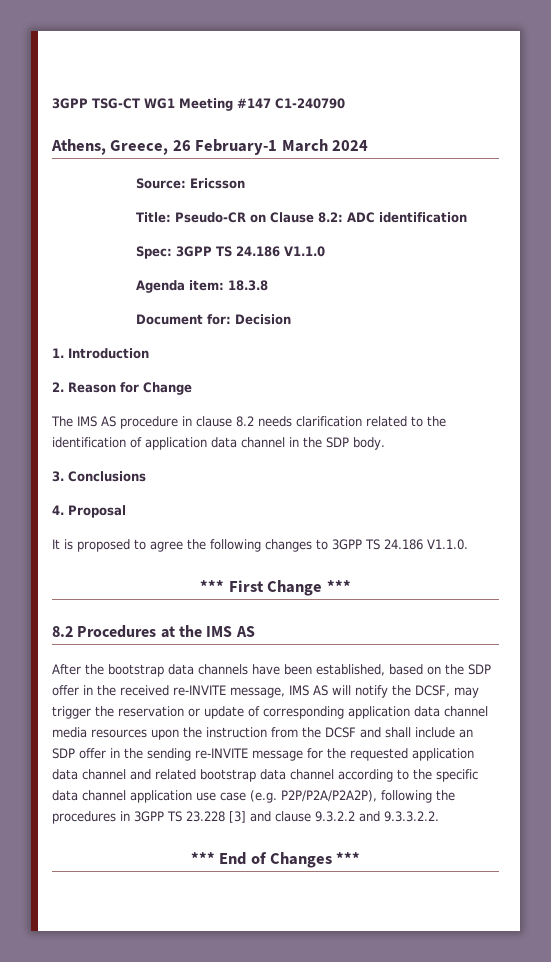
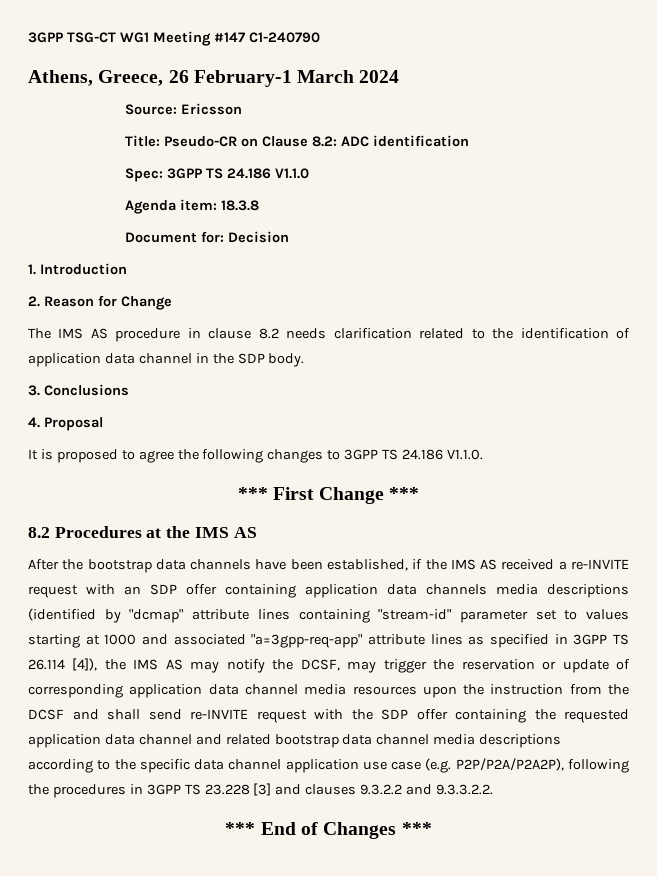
- After the bootstrap data channels have been established, based on the SDP offer in the received re-INVITE message, IMS AS will notify the DCSF, may trigger the reservation or update of corresponding application data channel media resources upon the instruction from the DCSF and shall include an SDP offer in the sending re-INVITE message for the requested application data channel and related bootstrap data channel according to the specific data channel application use case (e.g. P2P/P2A/P2A2P), following the procedures in 3GPP TS 23.228 [3] and clause 9.3.2.2 and 9.3.3.2.2.
+ After the bootstrap data channels have been established, if the IMS AS received a re-INVITE request with an SDP offer containing application data channels media descriptions (identified by "dcmap" attribute lines containing "stream-id" parameter set to values starting at 1000 and associated "a=3gpp-req-app" attribute lines as specified in 3GPP TS 26.114 [4]), the IMS AS may notify the DCSF, may trigger the reservation or update of corresponding application data channel media resources upon the instruction from the DCSF and shall send re-INVITE request with the SDP offer containing the requested application data channel and related bootstrap data channel media descriptions according to the specific data channel application use case (e.g. P2P/P2A/P2A2P), following the procedures in 3GPP TS 23.228 [3] and clauses 9.3.2.2 and 9.3.3.2.2.

